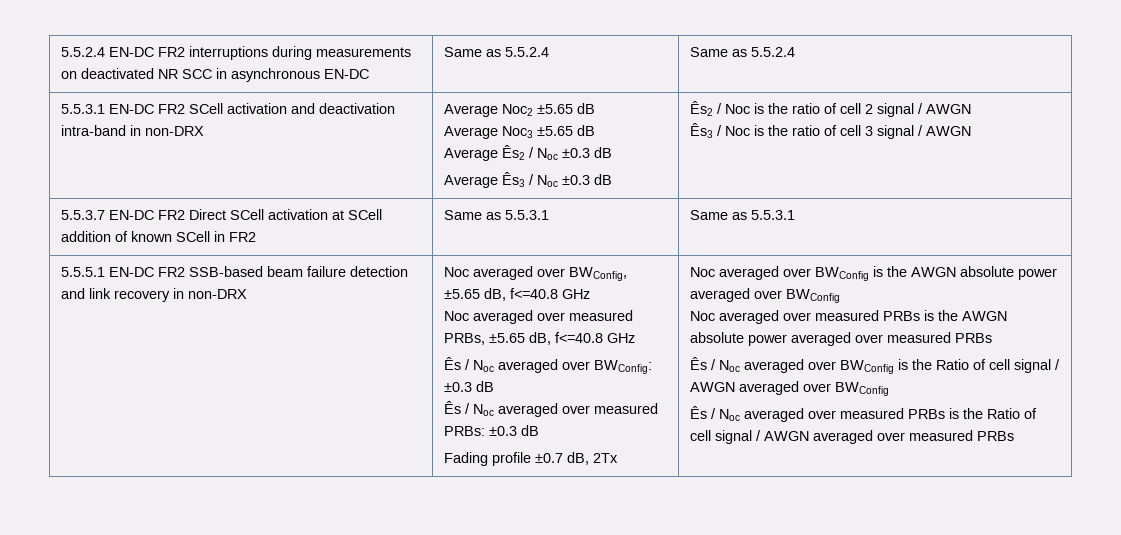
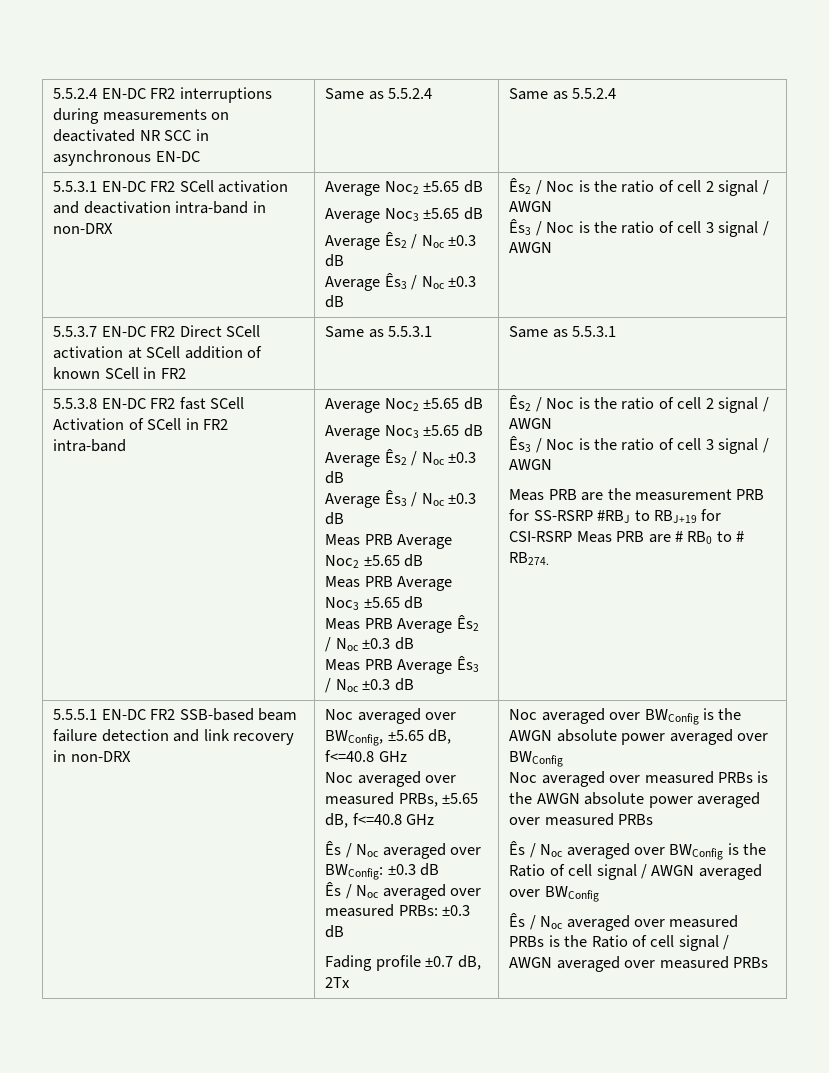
+ 5.5.3.8 EN-DC FR2 fast SCell Activation of SCell in FR2 intra-band | Average Noc2 ±5.65 dB
+ Average Noc3 ±5.65 dB
+ Average Ês2 / Noc ±0.3 dB
+ Average Ês3 / Noc ±0.3 dB
+ Meas PRB Average Noc2 ±5.65 dB
+ Meas PRB Average Noc3 ±5.65 dB
+ Meas PRB Average Ês2 / Noc ±0.3 dB
+ Meas PRB Average Ês3 / Noc ±0.3 dB | Ês2 / Noc is the ratio of cell 2 signal / AWGN
+ Ês3 / Noc is the ratio of cell 3 signal / AWGN
+ Meas PRB are the measurement PRB for SS-RSRP #RBJ to RBJ+19 for CSI-RSRP Meas PRB are # RB0 to # RB274.

